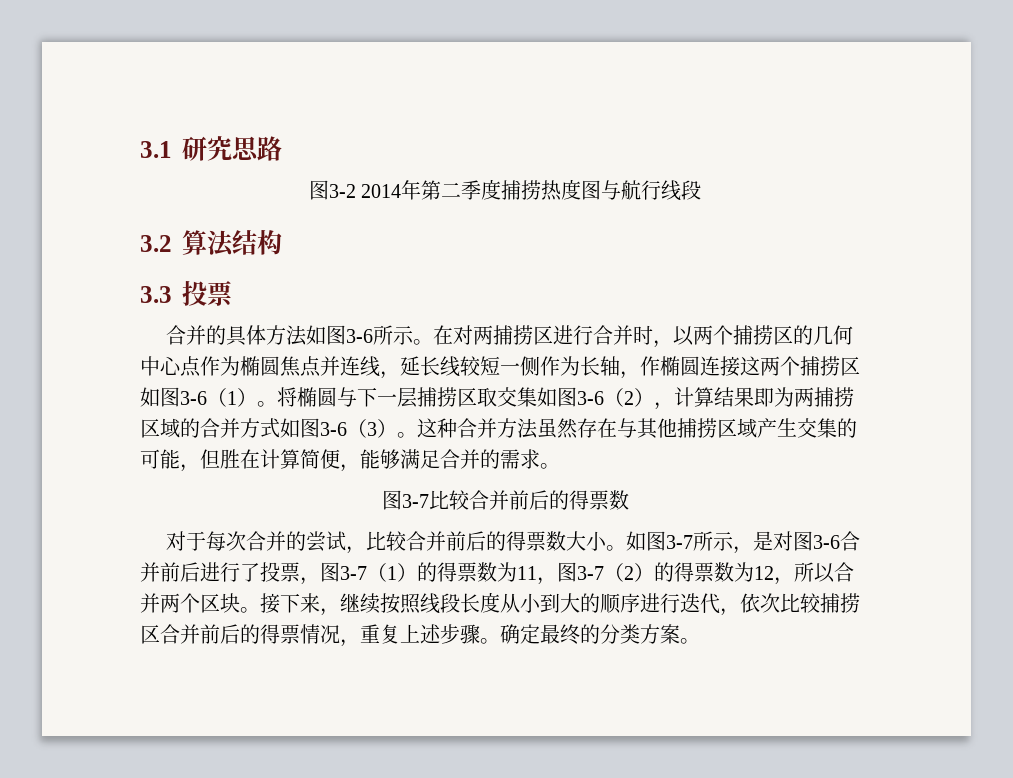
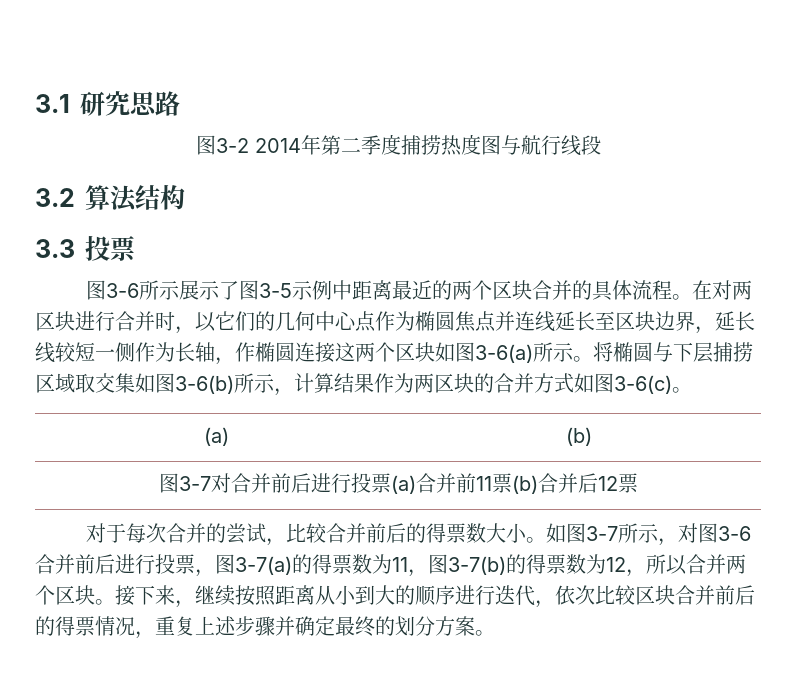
- 合并的具体方法如图3-6所示。
+ 图3-6所示展示了图3-5示例中距离最近的两个区块合并的具体流程。
- 在对两捕捞区进行合并时，以两个捕捞区的几何中心点作为椭圆焦点并连线，延长线较短一侧作为长轴，作椭圆连接这两个捕捞区如图3-6（1）。
+ 在对两区块进行合并时，以它们的几何中心点作为椭圆焦点并连线延长至区块边界，延长线较短一侧作为长轴，作椭圆连接这两个区块如图3-6(a)所示。
- 将椭圆与下一层捕捞区取交集如图3-6（2），计算结果即为两捕捞区域的合并方式如图3-6（3）。这种合并方法虽然存在与其他捕捞区域产生交集的可能，但胜在计算简便，能够满足合并的需求。
- 图3-7比较合并前后的得票数
+ 将椭圆与下层捕捞区域取交集如图3-6(b)所示，计算结果作为两区块的合并方式如图3-6(c)。
+ (a) | (b)
+ 图3-7对合并前后进行投票(a)合并前11票(b)合并后12票
- 如图3-7所示，是对图3-6合并前后进行了投票，图3-7（1）的得票数为11，图3-7（2）的得票数为12，所以合并两个区块。
+ 如图3-7所示，对图3-6合并前后进行投票，图3-7(a)的得票数为11，图3-7(b)的得票数为12，所以合并两个区块。
- 接下来，继续按照线段长度从小到大的顺序进行迭代，依次比较捕捞区合并前后的得票情况，重复上述步骤。确定最终的分类方案。
+ 接下来，继续按照距离从小到大的顺序进行迭代，依次比较区块合并前后的得票情况，重复上述步骤并确定最终的划分方案。

